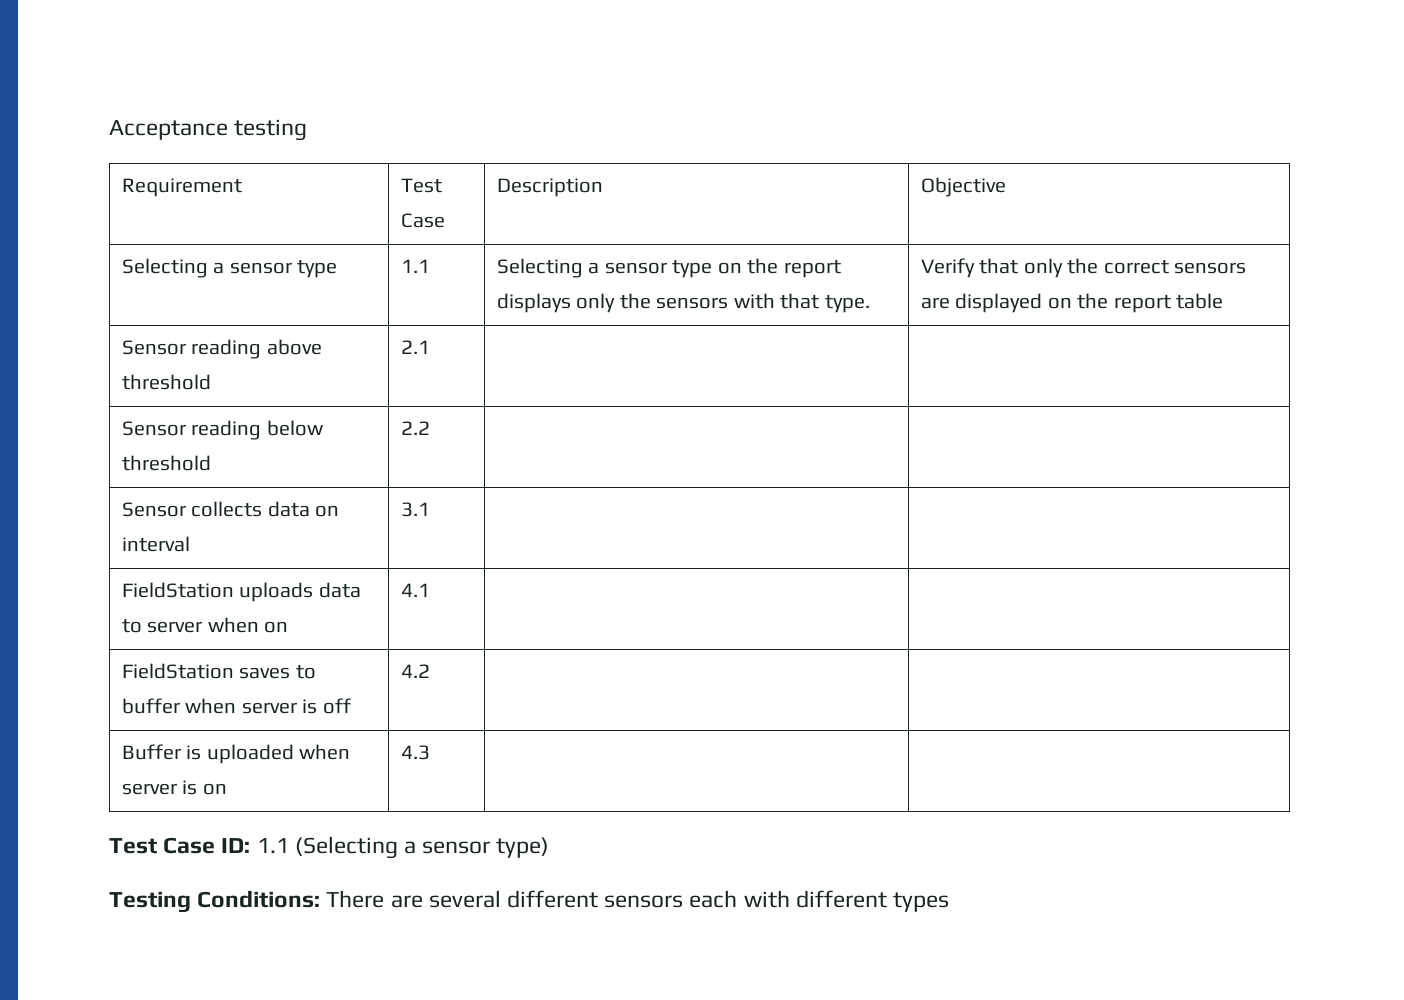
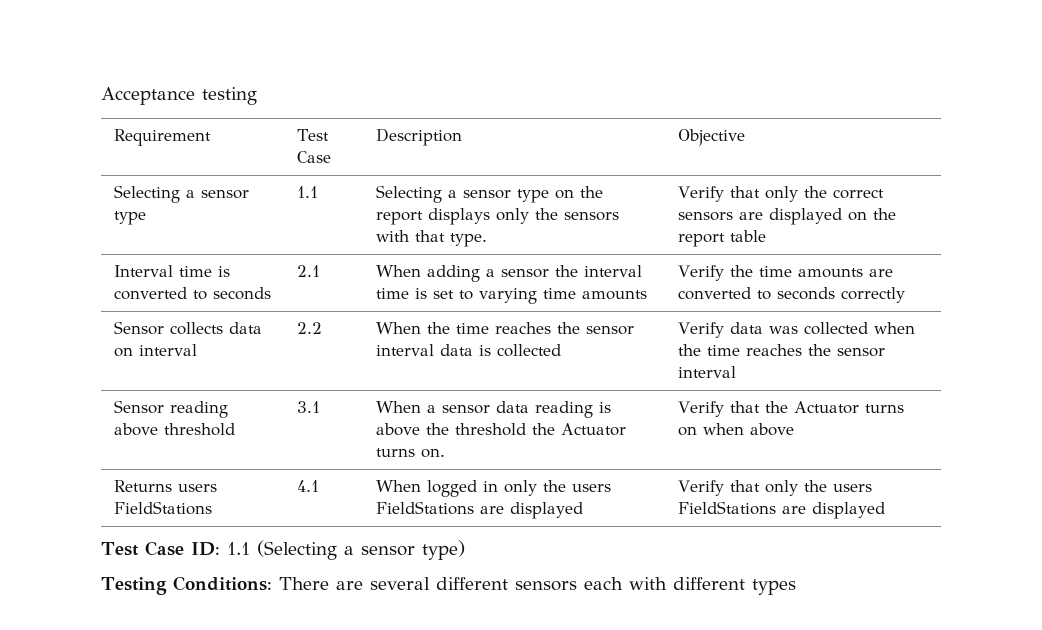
- Sensor reading above threshold | 2.1 | |
- Sensor reading below threshold | 2.2 | |
+ Interval time is converted to seconds | 2.1 | When adding a sensor the interval time is set to varying time amounts | Verify the time amounts are converted to seconds correctly
- Sensor collects data on interval | 3.1 | |
- FieldStation uploads data to server when on | 4.1 | |
- FieldStation saves to buffer when server is off | 4.2 | |
- Buffer is uploaded when server is on | 4.3 | |
+ Sensor collects data on interval | 2.2 | When the time reaches the sensor interval data is collected | Verify data was collected when the time reaches the sensor interval
+ Sensor reading above threshold | 3.1 | When a sensor data reading is above the threshold the Actuator turns on. | Verify that the Actuator turns on when above
+ Returns users FieldStations | 4.1 | When logged in only the users FieldStations are displayed | Verify that only the users FieldStations are displayed

